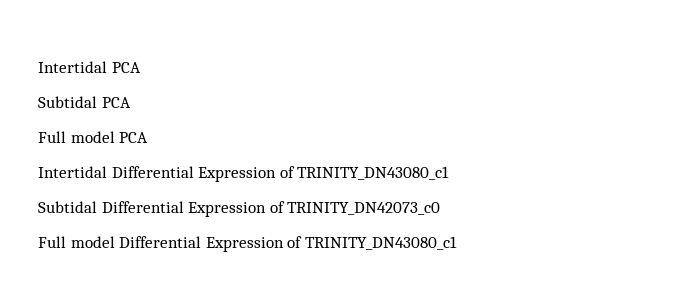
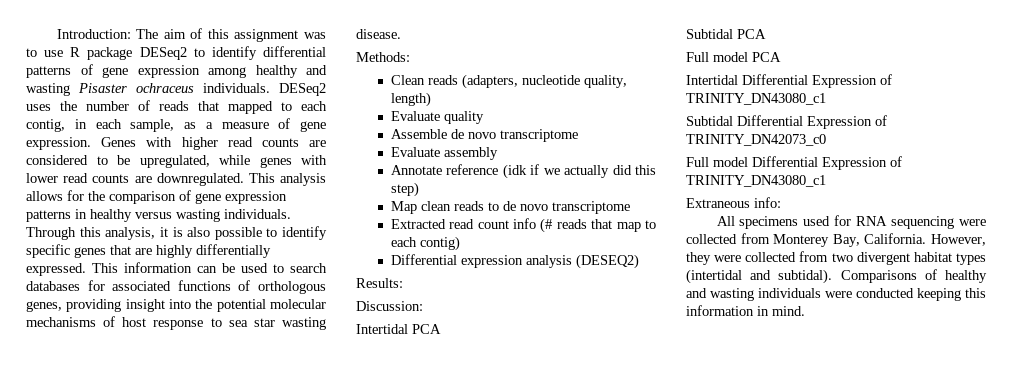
+ Introduction: The aim of this assignment was to use R package DESeq2 to identify differential patterns of gene expression among healthy and wasting Pisaster ochraceus individuals. DESeq2 uses the number of reads that mapped to each contig, in each sample, as a measure of gene expression. Genes with higher read counts are considered to be upregulated, while genes with lower read counts are downregulated. This analysis allows for the comparison of gene expression patterns in healthy versus wasting individuals. Through this analysis, it is also possible to identify specific genes that are highly differentially expressed. This information can be used to search databases for associated functions of orthologous genes, providing insight into the potential molecular mechanisms of host response to sea star wasting disease.
+ Methods:
+ Clean reads (adapters, nucleotide quality, length)
+ Evaluate quality
+ Assemble de novo transcriptome
+ Evaluate assembly
+ Annotate reference (idk if we actually did this step)
+ Map clean reads to de novo transcriptome
+ Extracted read count info (# reads that map to each contig)
+ Differential expression analysis (DESEQ2)
+ Results:
+ Discussion:
+ Extraneous info:
+ All specimens used for RNA sequencing were collected from Monterey Bay, California. However, they were collected from two divergent habitat types (intertidal and subtidal). Comparisons of healthy and wasting individuals were conducted keeping this information in mind.

